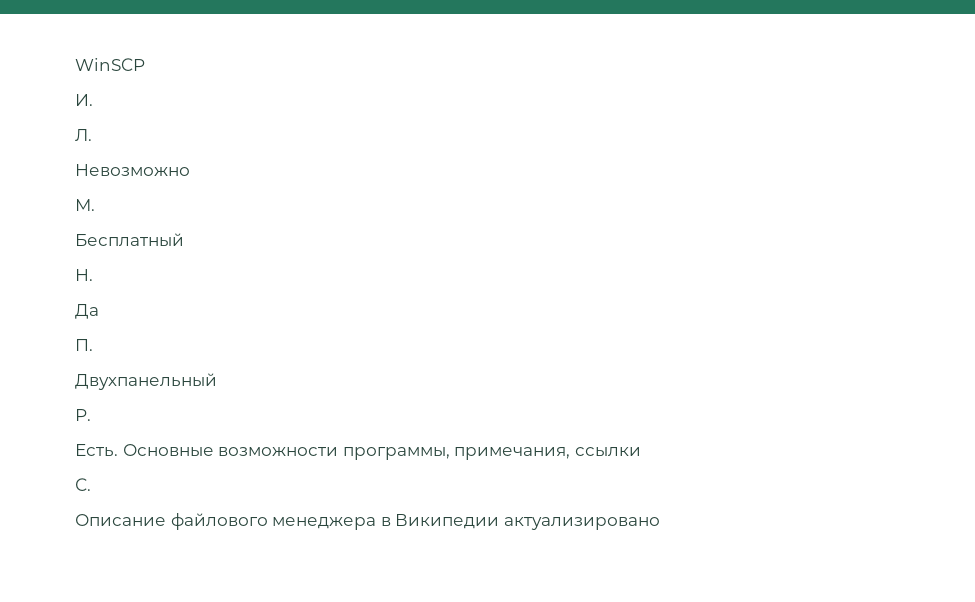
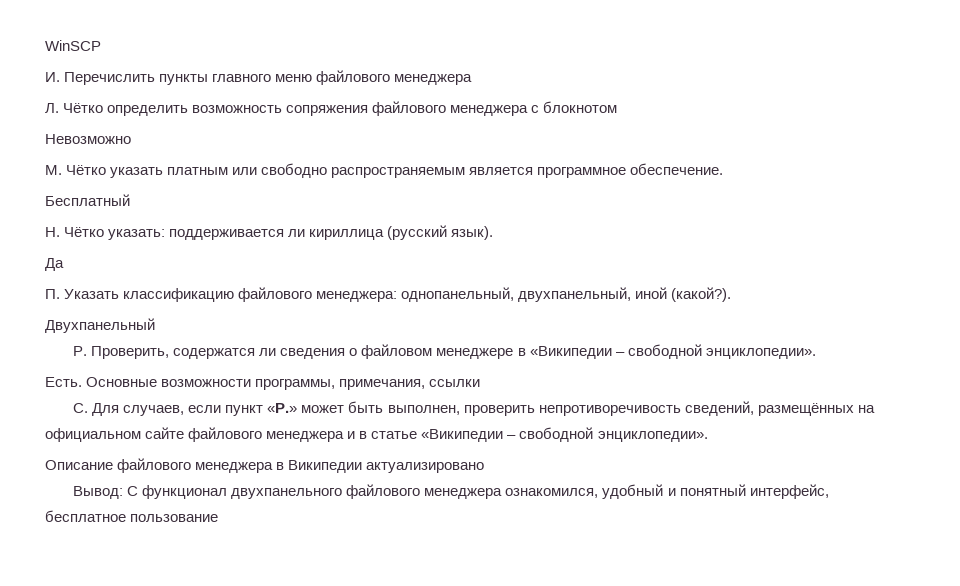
- И.
- Л.
+ И. Перечислить пункты главного меню файлового менеджера
+ Л. Чётко определить возможность сопряжения файлового менеджера с блокнотом
  Невозможно
- М.
+ М. Чётко указать платным или свободно распространяемым является программное обеспечение.
  Бесплатный
- Н.
+ Н. Чётко указать: поддерживается ли кириллица (русский язык).
  Да
- П.
+ П. Указать классификацию файлового менеджера: однопанельный, двухпанельный, иной (какой?).
  Двухпанельный
- Р.
+ Р. Проверить, содержатся ли сведения о файловом менеджере в «Википедии – свободной энциклопедии».
- С.
+ С. Для случаев, если пункт «Р.» может быть выполнен, проверить непротиворечивость сведений, размещённых на официальном сайте файлового менеджера и в статье «Википедии – свободной энциклопедии».
+ Вывод: С функционал двухпанельного файлового менеджера ознакомился, удобный и понятный интерфейс, бесплатное пользование

